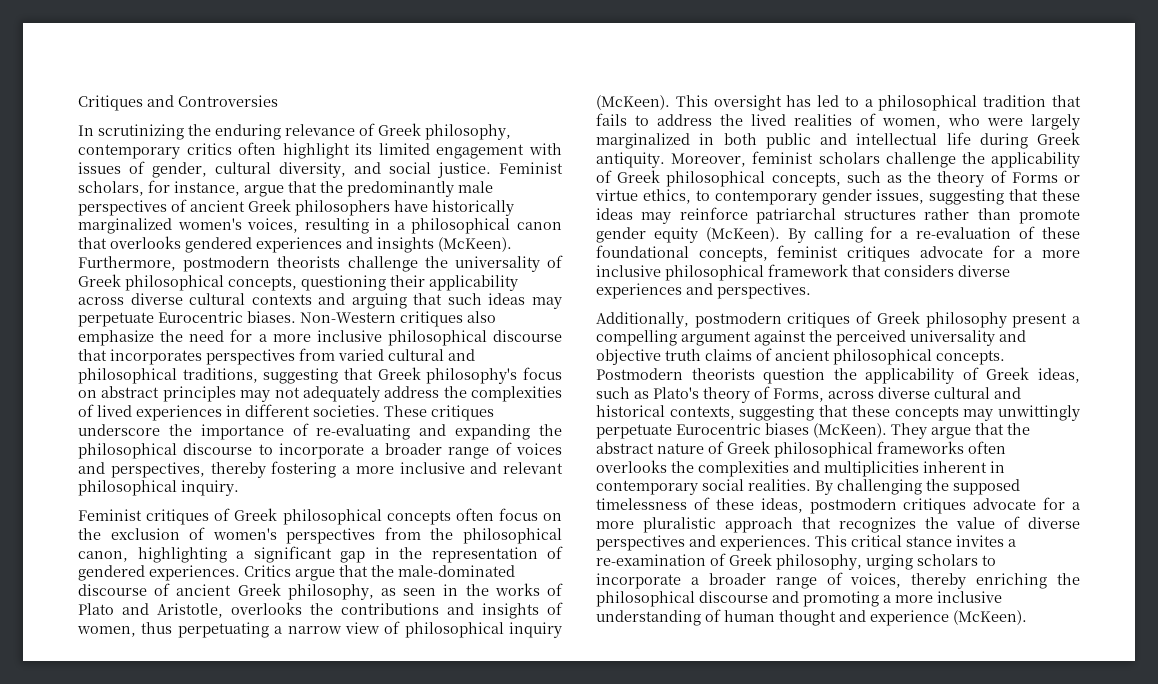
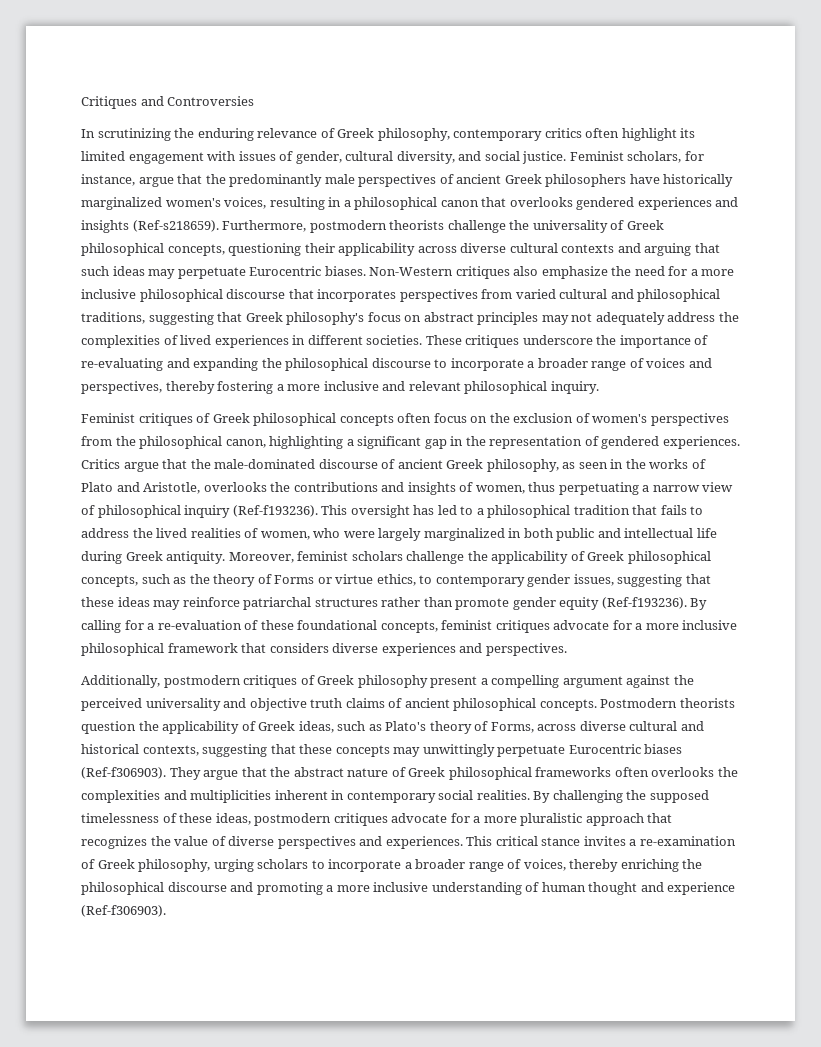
- Feminist scholars, for instance, argue that the predominantly male perspectives of ancient Greek philosophers have historically marginalized women's voices, resulting in a philosophical canon that overlooks gendered experiences and insights (McKeen).
+ Feminist scholars, for instance, argue that the predominantly male perspectives of ancient Greek philosophers have historically marginalized women's voices, resulting in a philosophical canon that overlooks gendered experiences and insights (Ref-s218659).
- Critics argue that the male-dominated discourse of ancient Greek philosophy, as seen in the works of Plato and Aristotle, overlooks the contributions and insights of women, thus perpetuating a narrow view of philosophical inquiry (McKeen).
+ Critics argue that the male-dominated discourse of ancient Greek philosophy, as seen in the works of Plato and Aristotle, overlooks the contributions and insights of women, thus perpetuating a narrow view of philosophical inquiry (Ref-f193236).
- Moreover, feminist scholars challenge the applicability of Greek philosophical concepts, such as the theory of Forms or virtue ethics, to contemporary gender issues, suggesting that these ideas may reinforce patriarchal structures rather than promote gender equity (McKeen).
+ Moreover, feminist scholars challenge the applicability of Greek philosophical concepts, such as the theory of Forms or virtue ethics, to contemporary gender issues, suggesting that these ideas may reinforce patriarchal structures rather than promote gender equity (Ref-f193236).
- Postmodern theorists question the applicability of Greek ideas, such as Plato's theory of Forms, across diverse cultural and historical contexts, suggesting that these concepts may unwittingly perpetuate Eurocentric biases (McKeen).
+ Postmodern theorists question the applicability of Greek ideas, such as Plato's theory of Forms, across diverse cultural and historical contexts, suggesting that these concepts may unwittingly perpetuate Eurocentric biases (Ref-f306903).
- This critical stance invites a re-examination of Greek philosophy, urging scholars to incorporate a broader range of voices, thereby enriching the philosophical discourse and promoting a more inclusive understanding of human thought and experience (McKeen).
+ This critical stance invites a re-examination of Greek philosophy, urging scholars to incorporate a broader range of voices, thereby enriching the philosophical discourse and promoting a more inclusive understanding of human thought and experience (Ref-f306903).

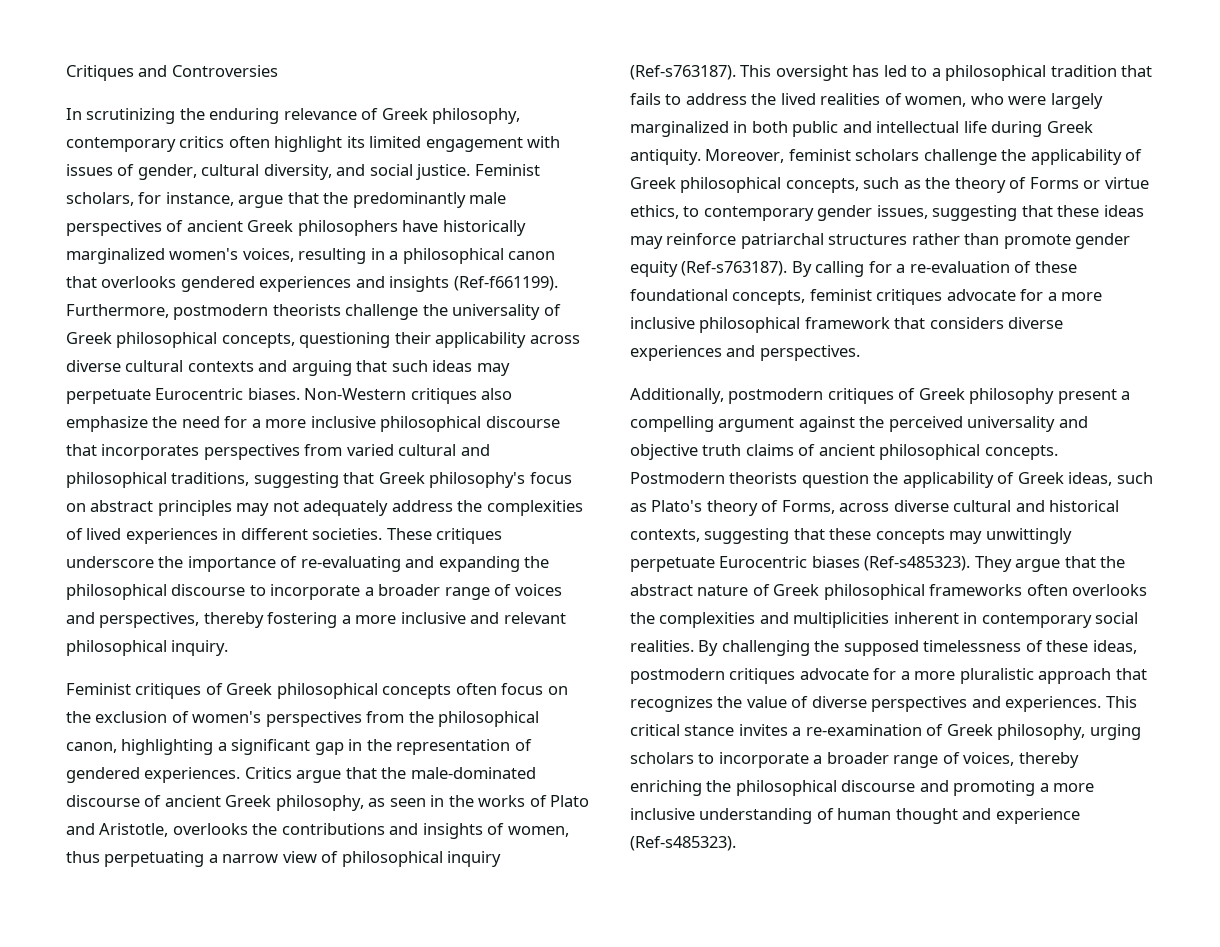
- Feminist scholars, for instance, argue that the predominantly male perspectives of ancient Greek philosophers have historically marginalized women's voices, resulting in a philosophical canon that overlooks gendered experiences and insights (Ref-s218659).
+ Feminist scholars, for instance, argue that the predominantly male perspectives of ancient Greek philosophers have historically marginalized women's voices, resulting in a philosophical canon that overlooks gendered experiences and insights (Ref-f661199).
- Critics argue that the male-dominated discourse of ancient Greek philosophy, as seen in the works of Plato and Aristotle, overlooks the contributions and insights of women, thus perpetuating a narrow view of philosophical inquiry (Ref-f193236).
+ Critics argue that the male-dominated discourse of ancient Greek philosophy, as seen in the works of Plato and Aristotle, overlooks the contributions and insights of women, thus perpetuating a narrow view of philosophical inquiry (Ref-s763187).
- Moreover, feminist scholars challenge the applicability of Greek philosophical concepts, such as the theory of Forms or virtue ethics, to contemporary gender issues, suggesting that these ideas may reinforce patriarchal structures rather than promote gender equity (Ref-f193236).
+ Moreover, feminist scholars challenge the applicability of Greek philosophical concepts, such as the theory of Forms or virtue ethics, to contemporary gender issues, suggesting that these ideas may reinforce patriarchal structures rather than promote gender equity (Ref-s763187).
- Postmodern theorists question the applicability of Greek ideas, such as Plato's theory of Forms, across diverse cultural and historical contexts, suggesting that these concepts may unwittingly perpetuate Eurocentric biases (Ref-f306903).
+ Postmodern theorists question the applicability of Greek ideas, such as Plato's theory of Forms, across diverse cultural and historical contexts, suggesting that these concepts may unwittingly perpetuate Eurocentric biases (Ref-s485323).
- This critical stance invites a re-examination of Greek philosophy, urging scholars to incorporate a broader range of voices, thereby enriching the philosophical discourse and promoting a more inclusive understanding of human thought and experience (Ref-f306903).
+ This critical stance invites a re-examination of Greek philosophy, urging scholars to incorporate a broader range of voices, thereby enriching the philosophical discourse and promoting a more inclusive understanding of human thought and experience (Ref-s485323).

